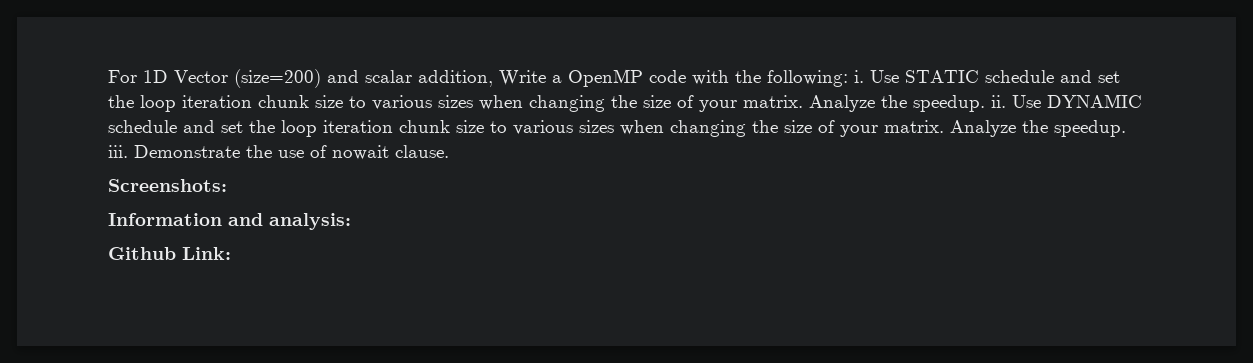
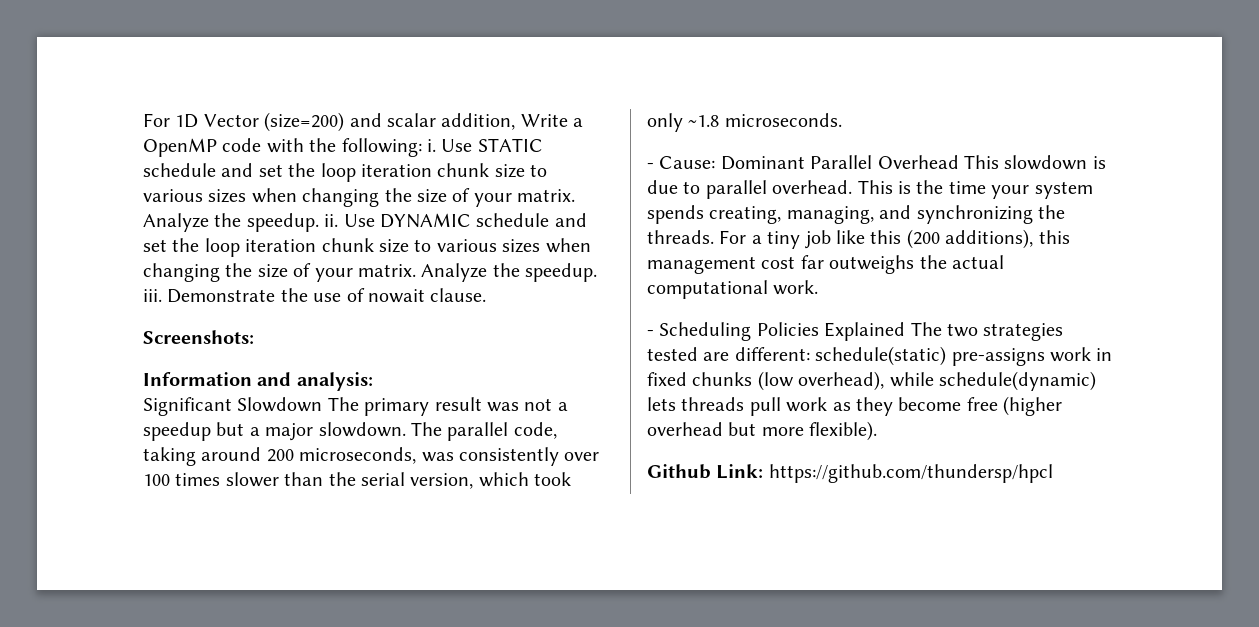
+ Significant Slowdown The primary result was not a speedup but a major slowdown. The parallel code, taking around 200 microseconds, was consistently over 100 times slower than the serial version, which took only ~1.8 microseconds.
+ - Cause: Dominant Parallel Overhead This slowdown is due to parallel overhead. This is the time your system spends creating, managing, and synchronizing the threads. For a tiny job like this (200 additions), this management cost far outweighs the actual computational work.
+ - Scheduling Policies Explained The two strategies tested are different: schedule(static) pre-assigns work in fixed chunks (low overhead), while schedule(dynamic) lets threads pull work as they become free (higher overhead but more flexible).
- Github Link:
+ Github Link: https://github.com/thundersp/hpcl

